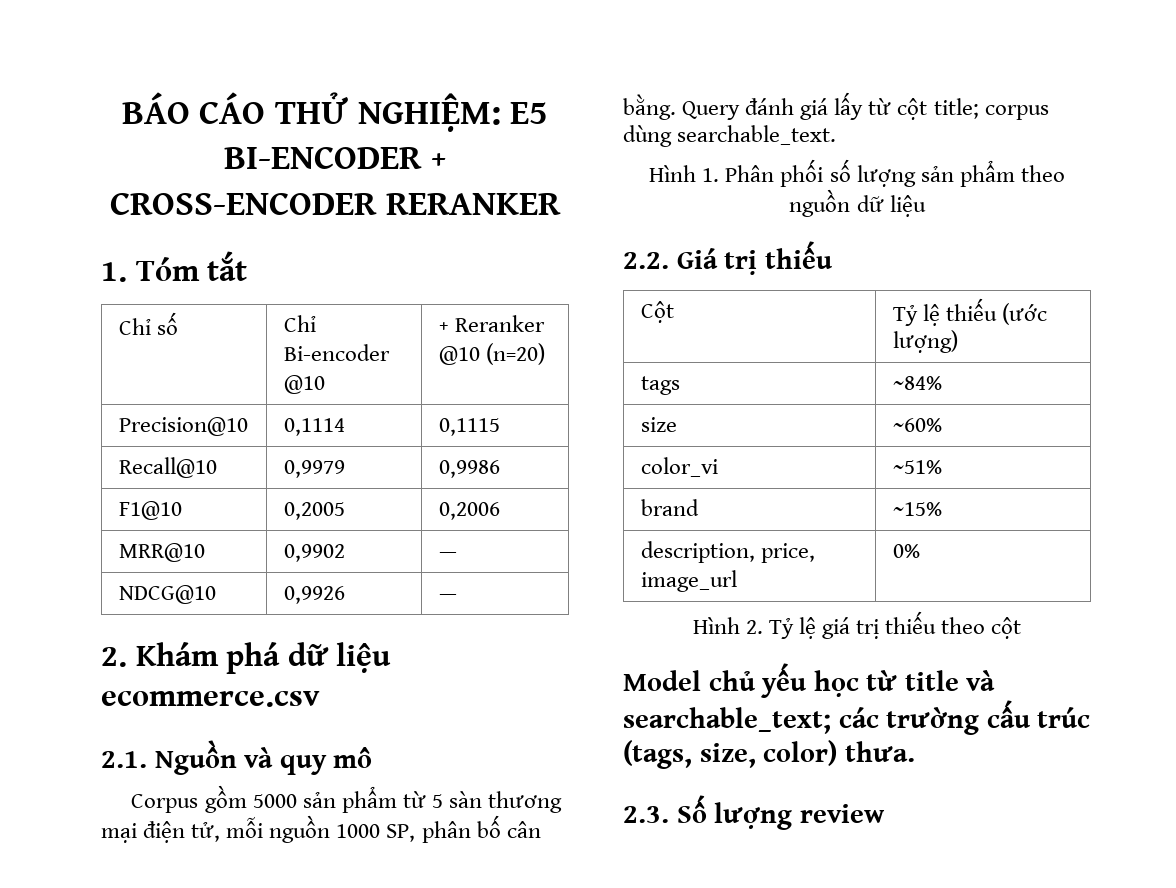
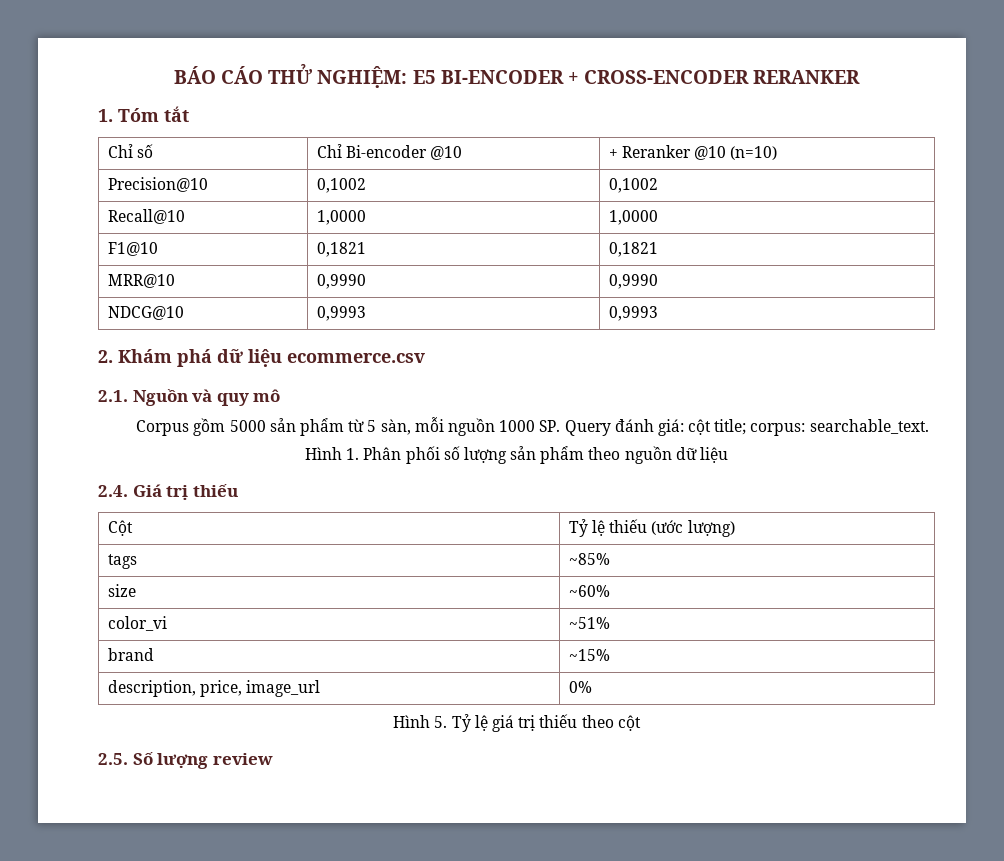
- Chỉ số | Chỉ Bi-encoder @10 | + Reranker @10 (n=20)
+ Chỉ số | Chỉ Bi-encoder @10 | + Reranker @10 (n=10)
- Precision@10 | 0,1114 | 0,1115
+ Precision@10 | 0,1002 | 0,1002
- Recall@10 | 0,9979 | 0,9986
+ Recall@10 | 1,0000 | 1,0000
- F1@10 | 0,2005 | 0,2006
+ F1@10 | 0,1821 | 0,1821
- MRR@10 | 0,9902 | —
+ MRR@10 | 0,9990 | 0,9990
- NDCG@10 | 0,9926 | —
+ NDCG@10 | 0,9993 | 0,9993
- Corpus gồm 5000 sản phẩm từ 5 sàn thương mại điện tử, mỗi nguồn 1000 SP, phân bố cân bằng. Query đánh giá lấy từ cột title; corpus dùng searchable_text.
+ Corpus gồm 5000 sản phẩm từ 5 sàn, mỗi nguồn 1000 SP. Query đánh giá: cột title; corpus: searchable_text.
- 2.2. Giá trị thiếu
+ 2.4. Giá trị thiếu
- tags | ~84%
+ tags | ~85%
- Hình 2. Tỷ lệ giá trị thiếu theo cột
+ Hình 5. Tỷ lệ giá trị thiếu theo cột
- Model chủ yếu học từ title và searchable_text; các trường cấu trúc (tags, size, color) thưa.
- 2.3. Số lượng review
+ 2.5. Số lượng review

